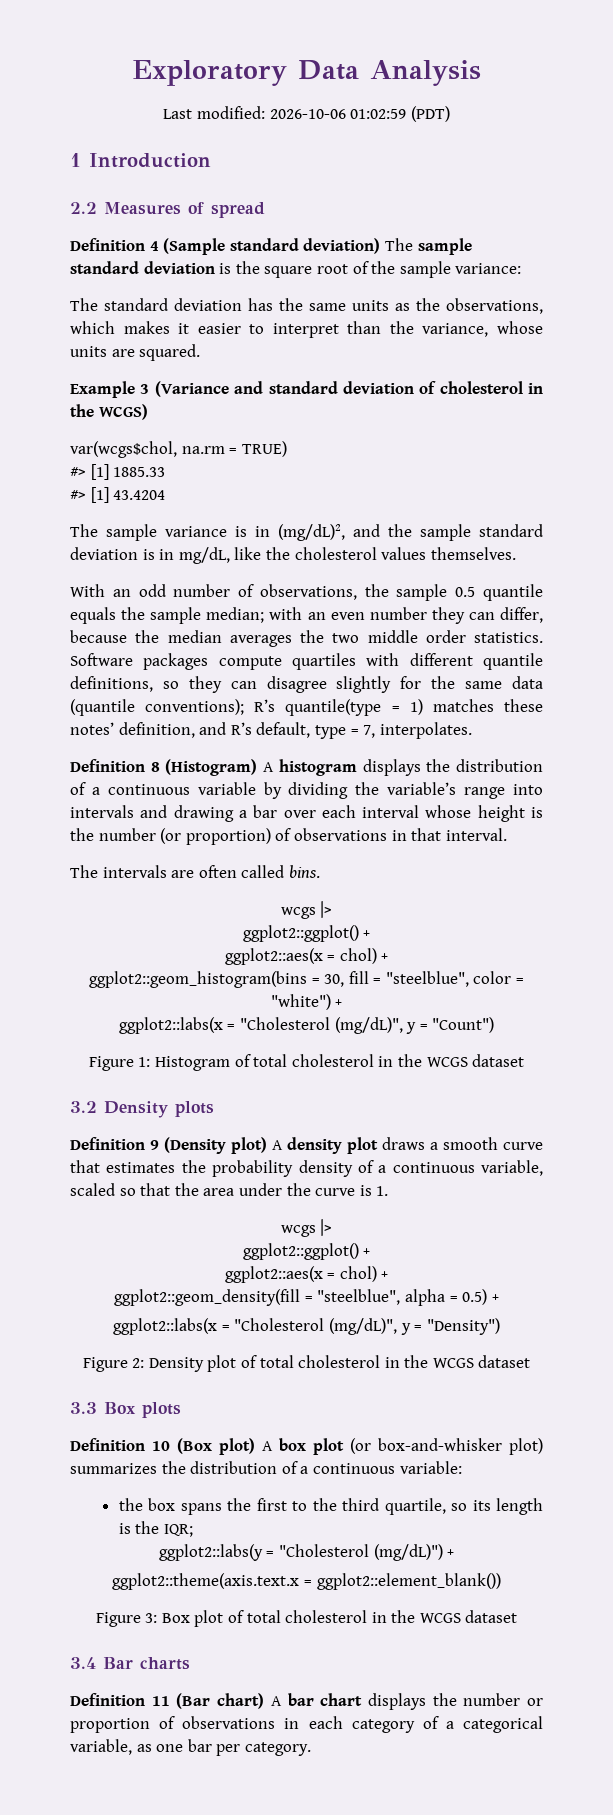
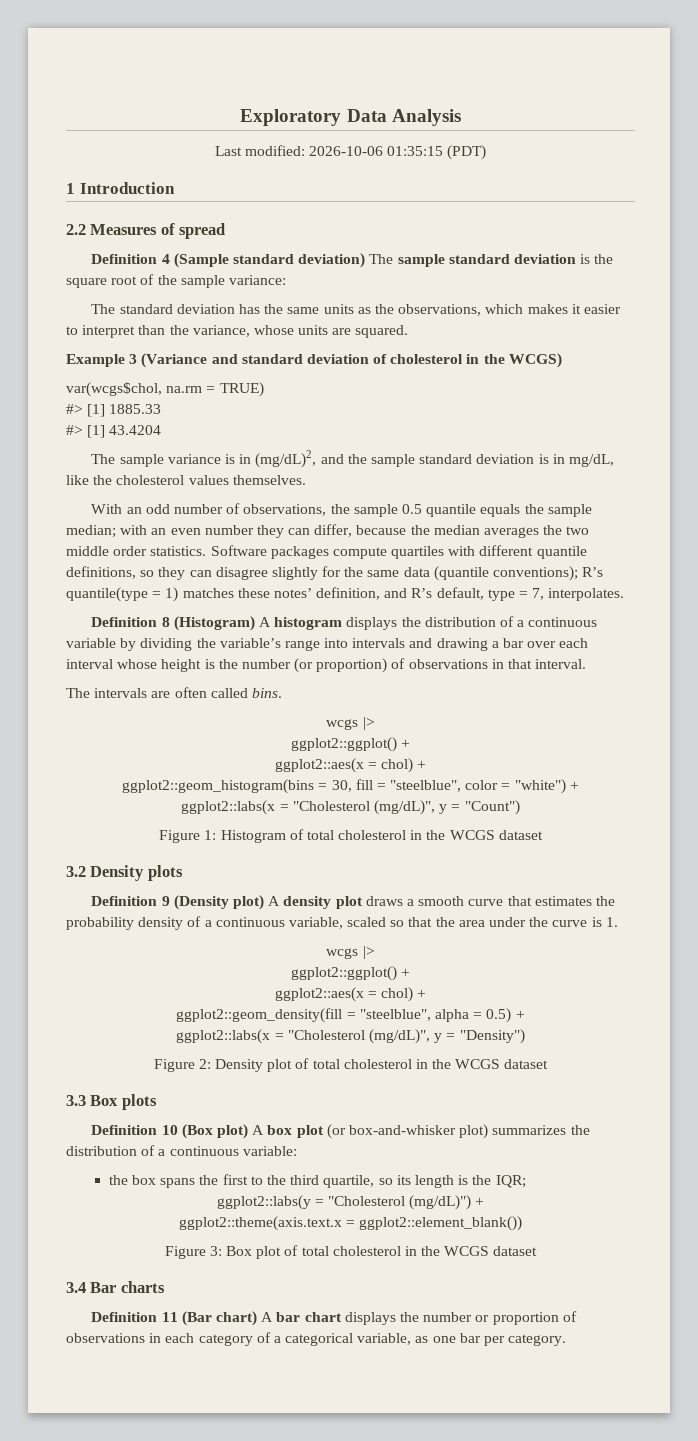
- Last modified: 2026-10-06 01:02:59 (PDT)
+ Last modified: 2026-10-06 01:35:15 (PDT)

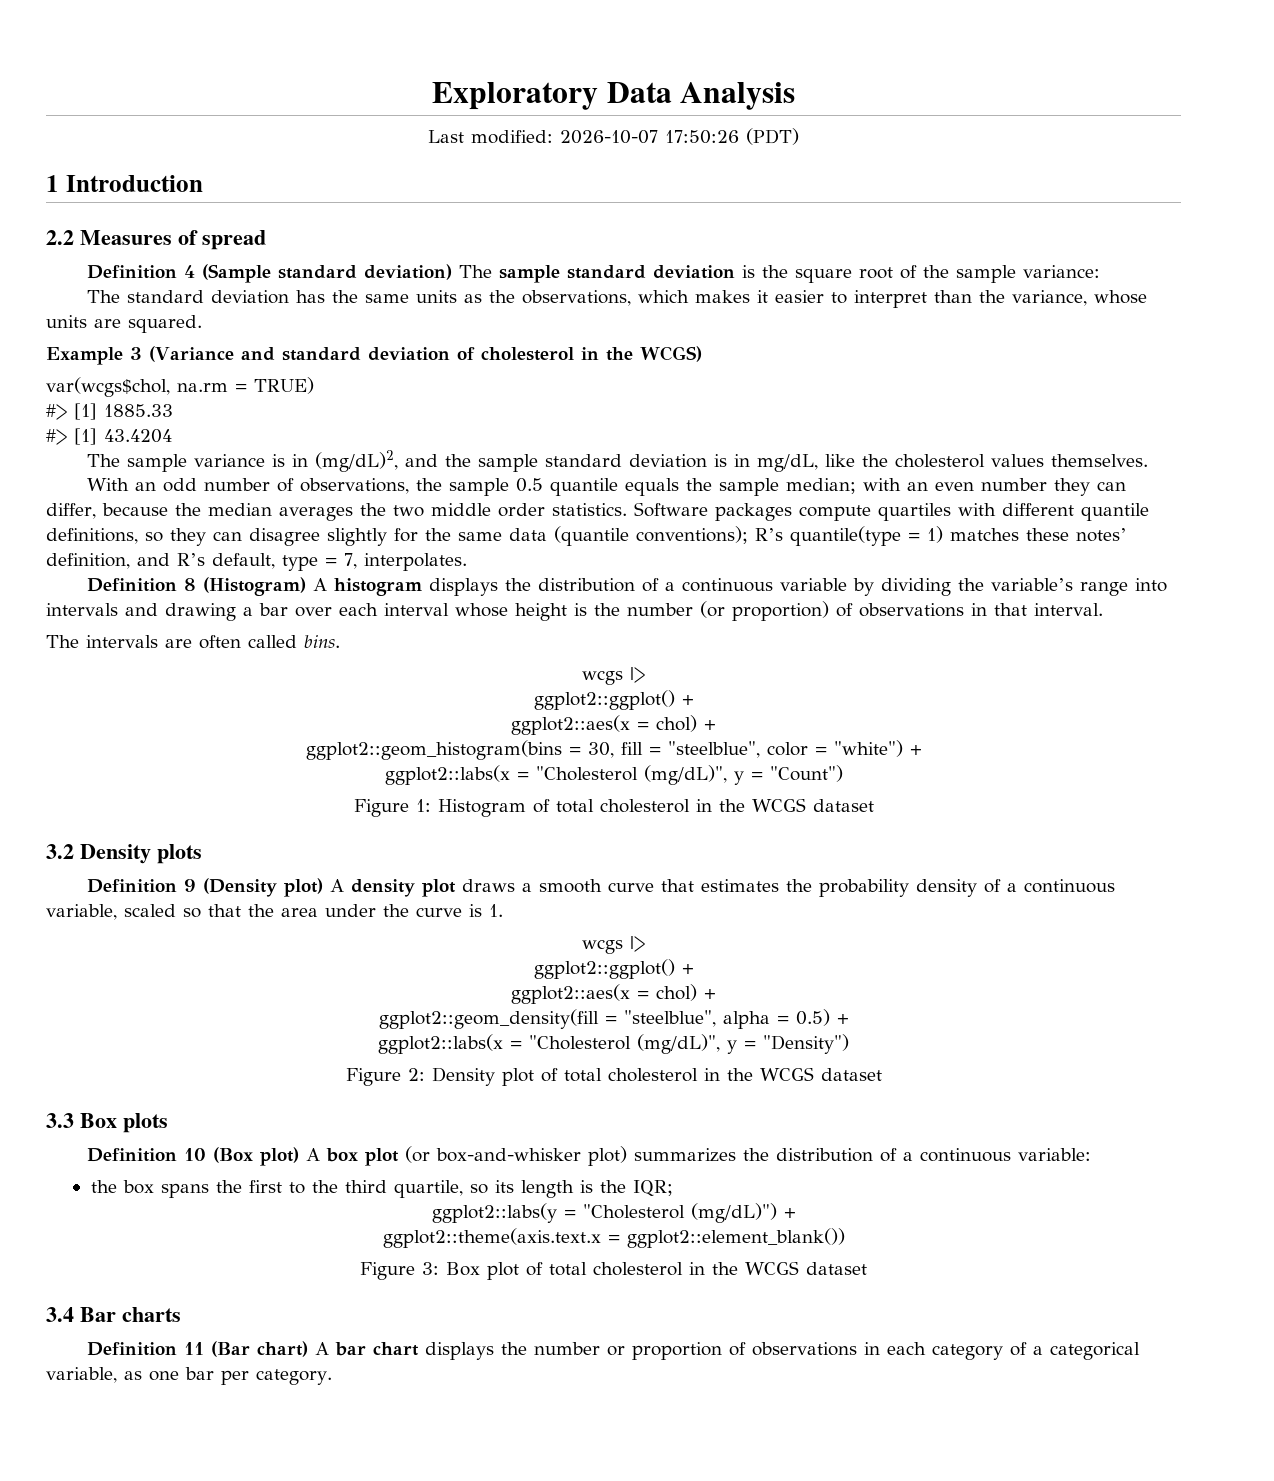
- Last modified: 2026-10-06 01:35:15 (PDT)
+ Last modified: 2026-10-07 17:50:26 (PDT)

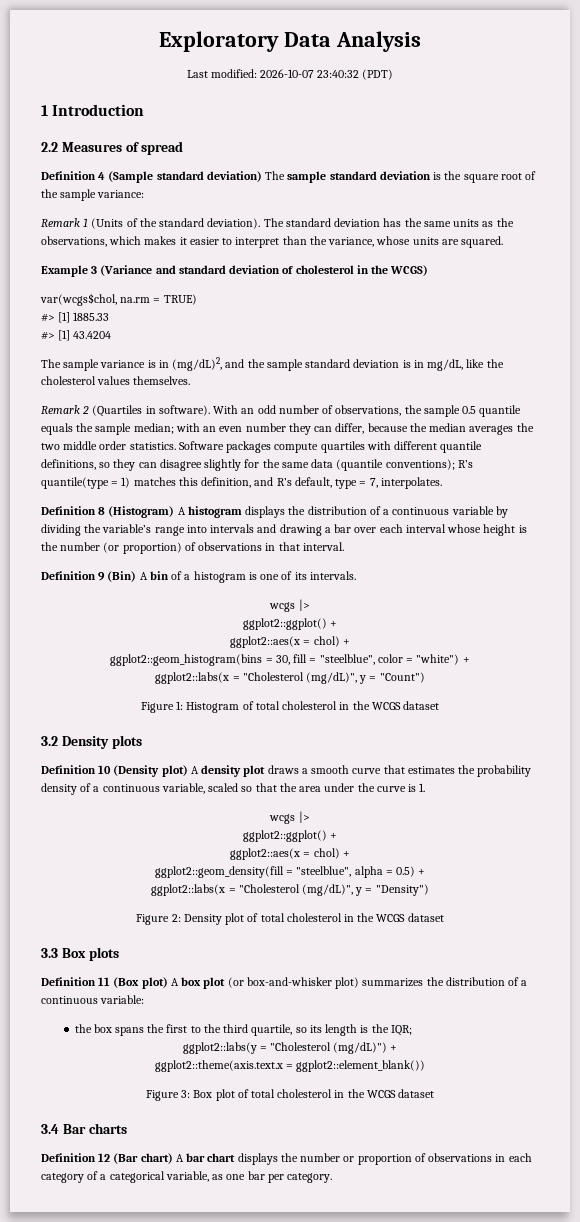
- Last modified: 2026-10-07 17:50:26 (PDT)
+ Last modified: 2026-10-07 23:40:32 (PDT)
+ Remark 1 (Units of the standard deviation).
+ Remark 2 (Quartiles in software).
- Software packages compute quartiles with different quantile definitions, so they can disagree slightly for the same data (quantile conventions); R’s quantile(type = 1) matches these notes’ definition, and R’s default, type = 7, interpolates.
+ Software packages compute quartiles with different quantile definitions, so they can disagree slightly for the same data (quantile conventions); R’s quantile(type = 1) matches this definition, and R’s default, type = 7, interpolates.
- The intervals are often called bins.
+ Definition 9 (Bin) A bin of a histogram is one of its intervals.
- Definition 9 (Density plot) A density plot draws a smooth curve that estimates the probability density of a continuous variable, scaled so that the area under the curve is 1.
+ Definition 10 (Density plot) A density plot draws a smooth curve that estimates the probability density of a continuous variable, scaled so that the area under the curve is 1.
- Definition 10 (Box plot) A box plot (or box-and-whisker plot) summarizes the distribution of a continuous variable:
+ Definition 11 (Box plot) A box plot (or box-and-whisker plot) summarizes the distribution of a continuous variable:
- Definition 11 (Bar chart) A bar chart displays the number or proportion of observations in each category of a categorical variable, as one bar per category.
+ Definition 12 (Bar chart) A bar chart displays the number or proportion of observations in each category of a categorical variable, as one bar per category.

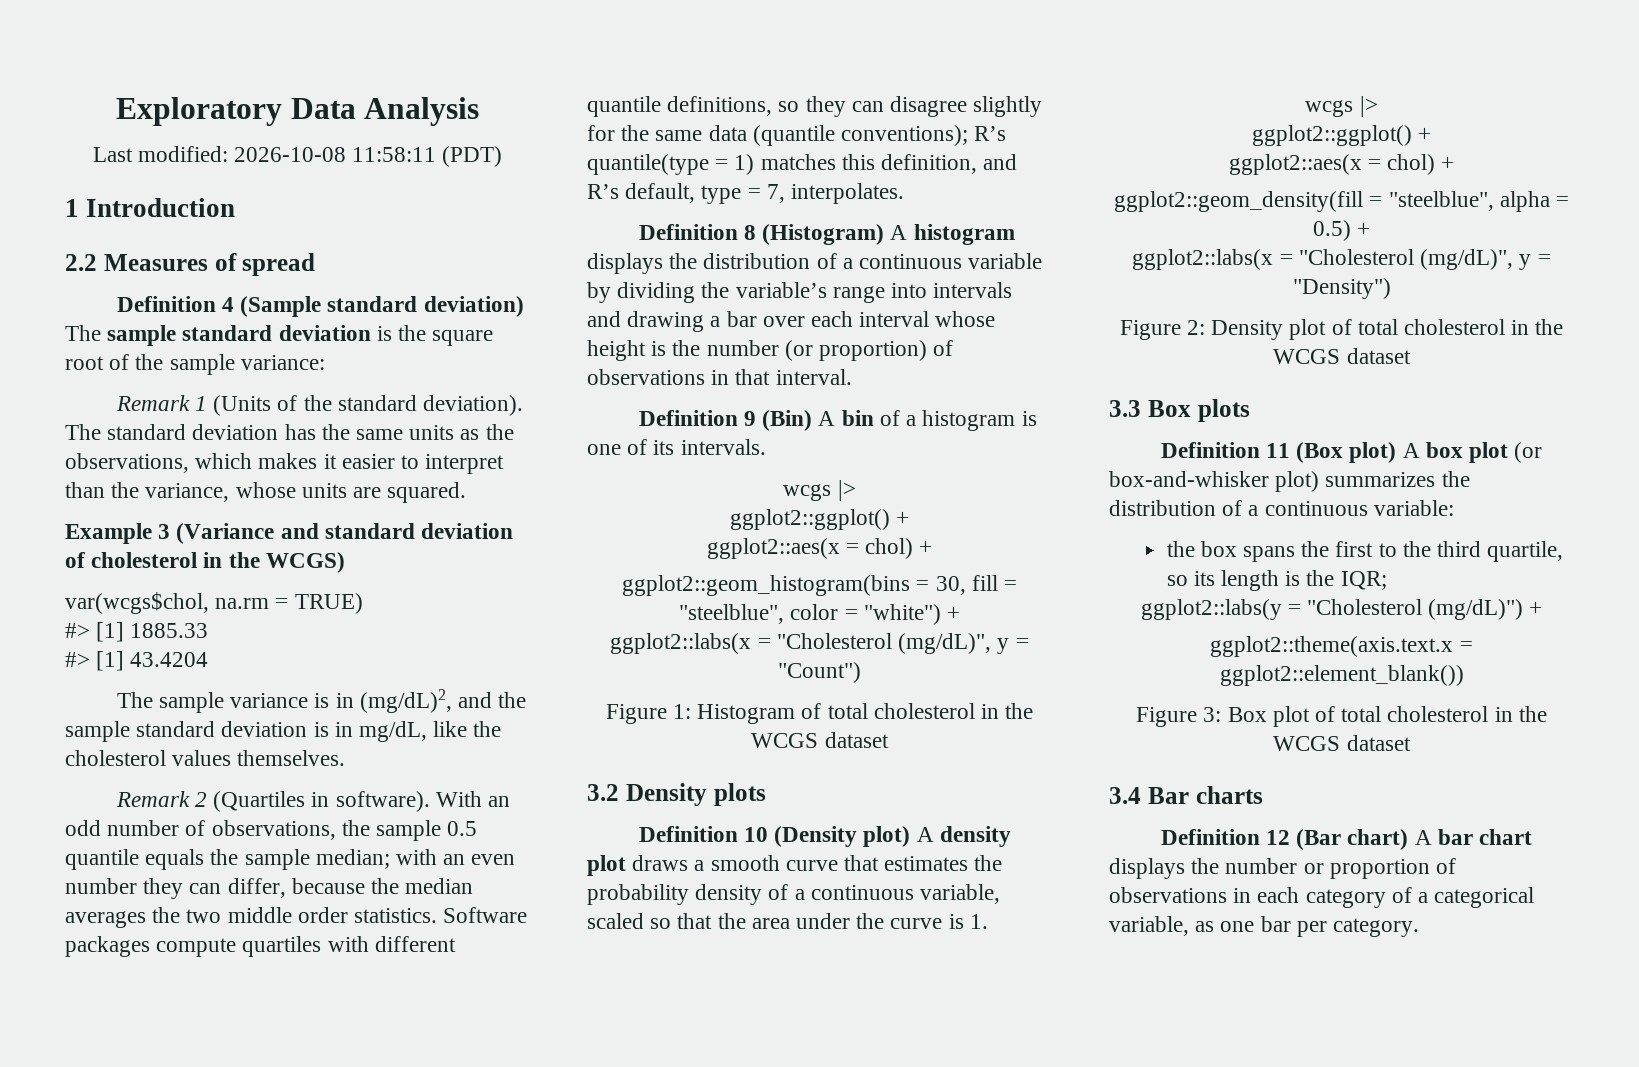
- Last modified: 2026-10-07 23:40:32 (PDT)
+ Last modified: 2026-10-08 11:58:11 (PDT)

